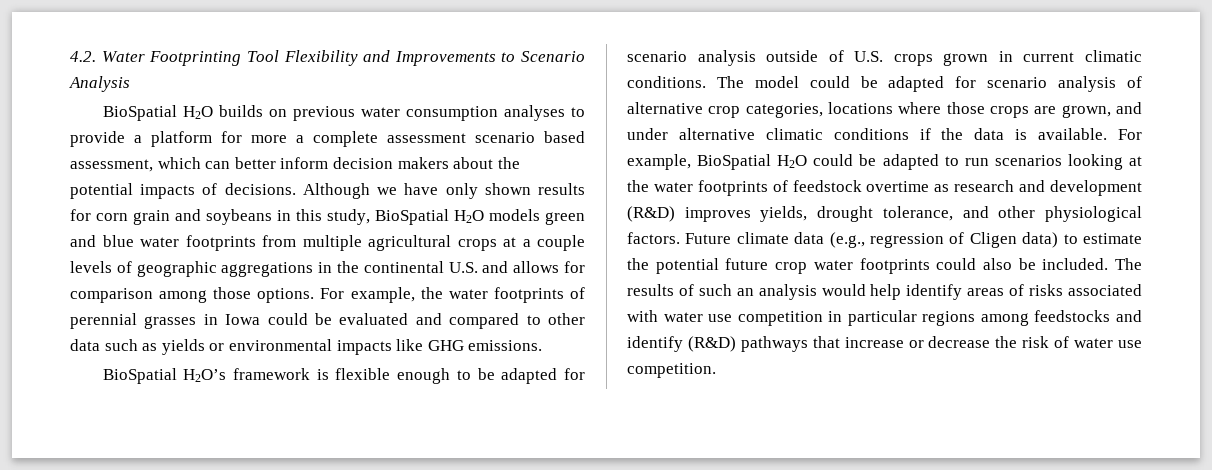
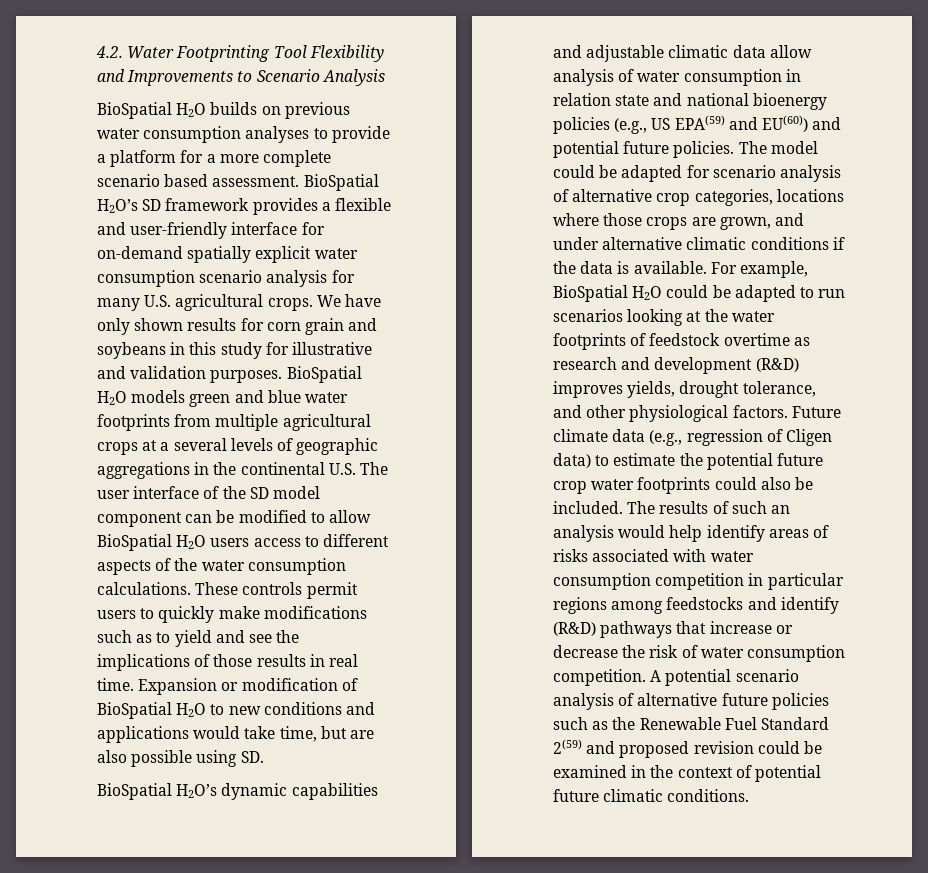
- BioSpatial H2O builds on previous water consumption analyses to provide a platform for more a complete assessment scenario based assessment, which can better inform decision makers about the potential impacts of decisions. Although we have only shown results for corn grain and soybeans in this study, BioSpatial H2O models green and blue water footprints from multiple agricultural crops at a couple levels of geographic aggregations in the continental U.S. and allows for comparison among those options. For example, the water footprints of perennial grasses in Iowa could be evaluated and compared to other data such as yields or environmental impacts like GHG emissions.
- BioSpatial H2O’s framework is flexible enough to be adapted for scenario analysis outside of U.S. crops grown in current climatic conditions.
+ BioSpatial H2O builds on previous water consumption analyses to provide a platform for a more complete scenario based assessment. BioSpatial H2O’s SD framework provides a flexible and user-friendly interface for on-demand spatially explicit water consumption scenario analysis for many U.S. agricultural crops. We have only shown results for corn grain and soybeans in this study for illustrative and validation purposes. BioSpatial H2O models green and blue water footprints from multiple agricultural crops at a several levels of geographic aggregations in the continental U.S. The user interface of the SD model component can be modified to allow BioSpatial H2O users access to different aspects of the water consumption calculations. These controls permit users to quickly make modifications such as to yield and see the implications of those results in real time. Expansion or modification of BioSpatial H2O to new conditions and applications would take time, but are also possible using SD.
+ BioSpatial H2O’s dynamic capabilities and adjustable climatic data allow analysis of water consumption in relation state and national bioenergy policies (e.g., US EPA(59) and EU(60)) and potential future policies.
- The results of such an analysis would help identify areas of risks associated with water use competition in particular regions among feedstocks and identify (R&D) pathways that increase or decrease the risk of water use competition.
+ The results of such an analysis would help identify areas of risks associated with water consumption competition in particular regions among feedstocks and identify (R&D) pathways that increase or decrease the risk of water consumption competition. A potential scenario analysis of alternative future policies such as the Renewable Fuel Standard 2(59) and proposed revision could be examined in the context of potential future climatic conditions.

